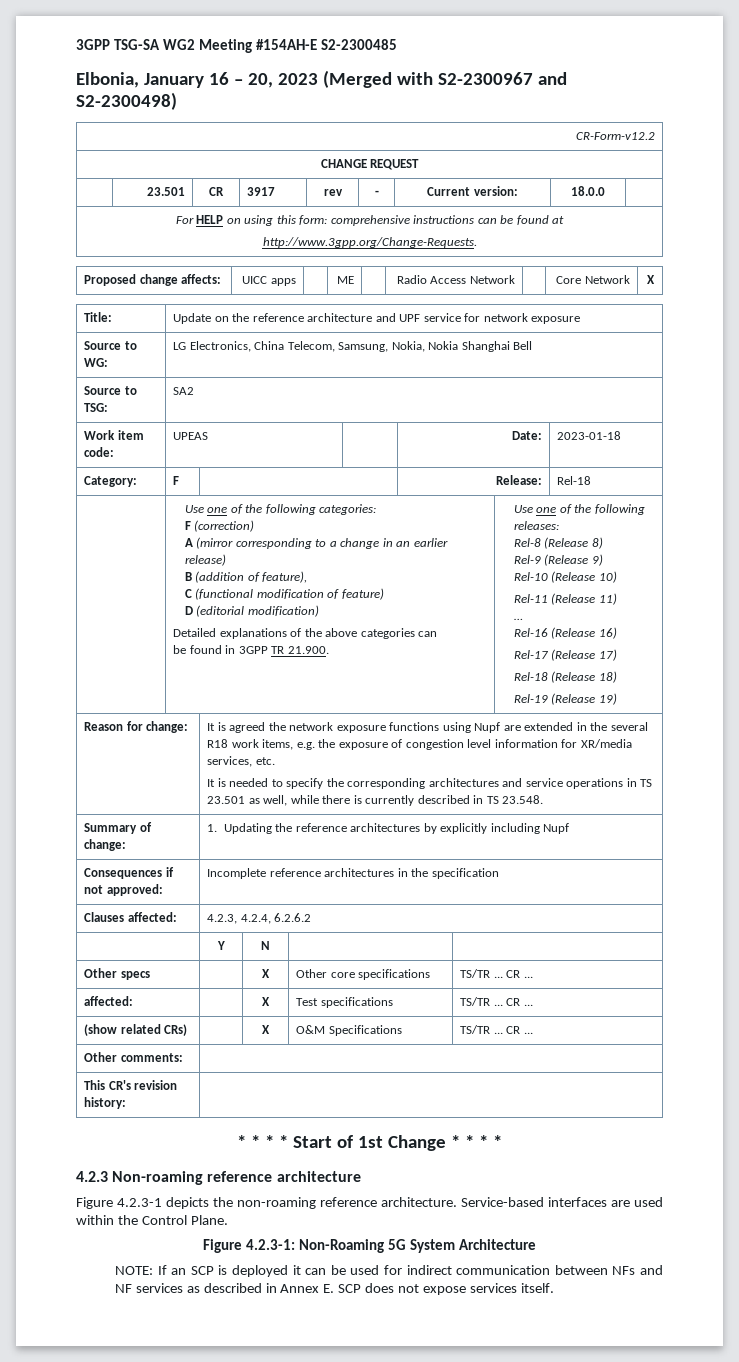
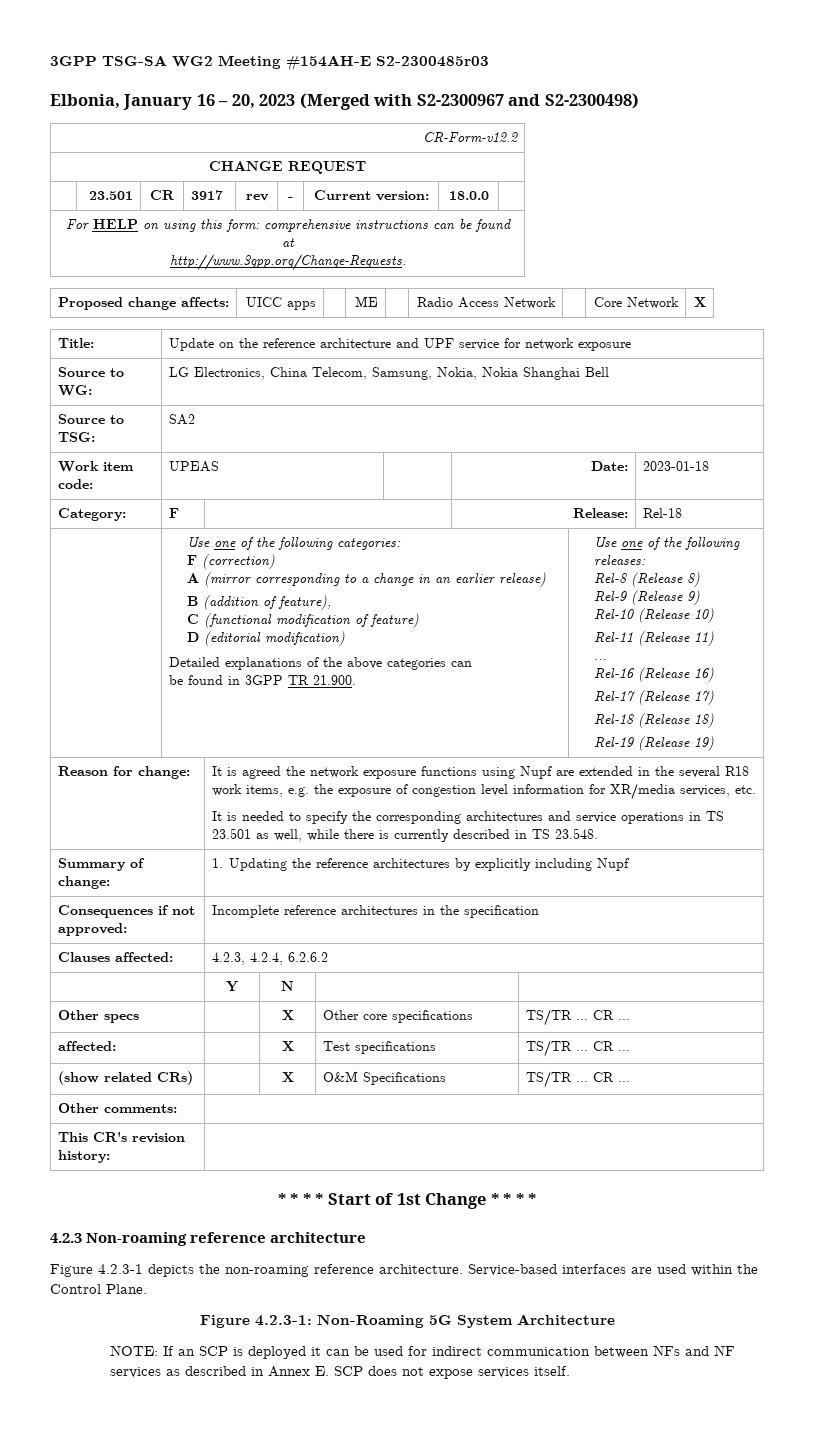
- 3GPP TSG-SA WG2 Meeting #154AH-E S2-2300485
+ 3GPP TSG-SA WG2 Meeting #154AH-E S2-2300485r03

